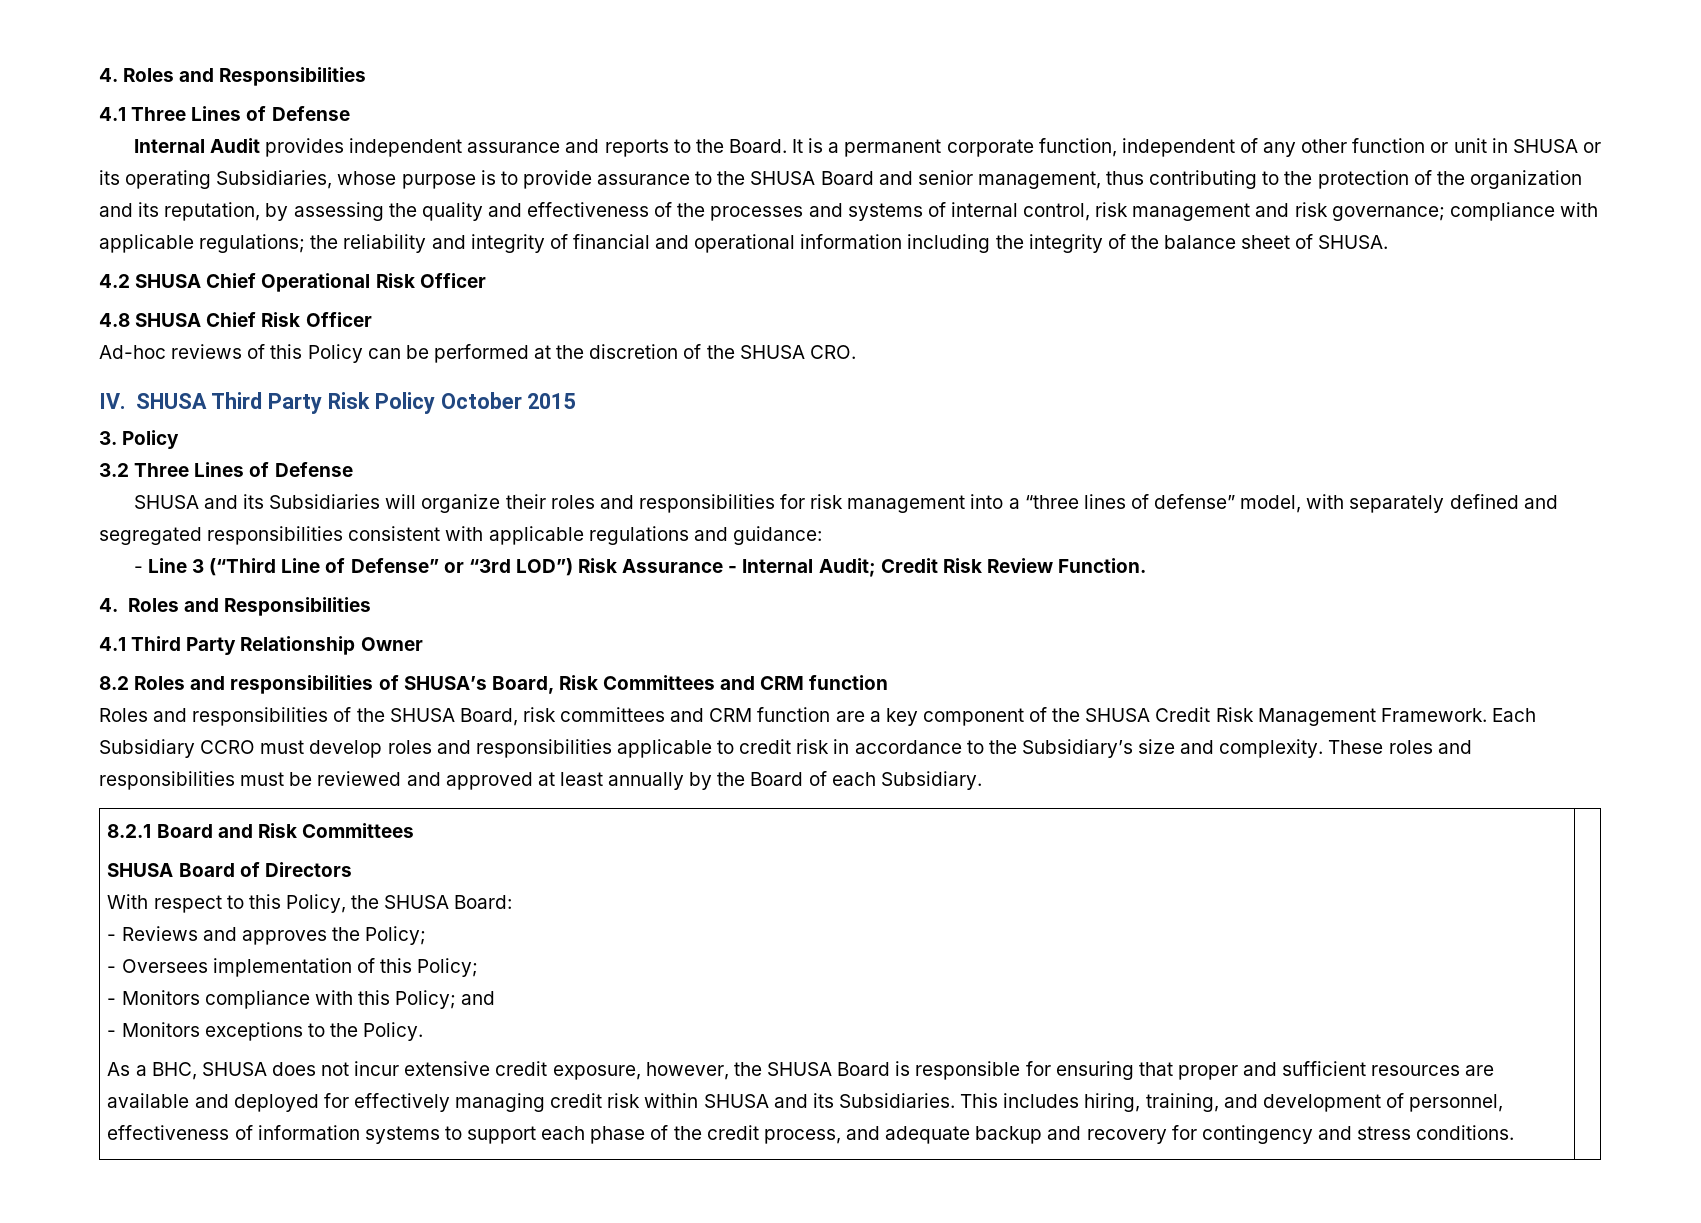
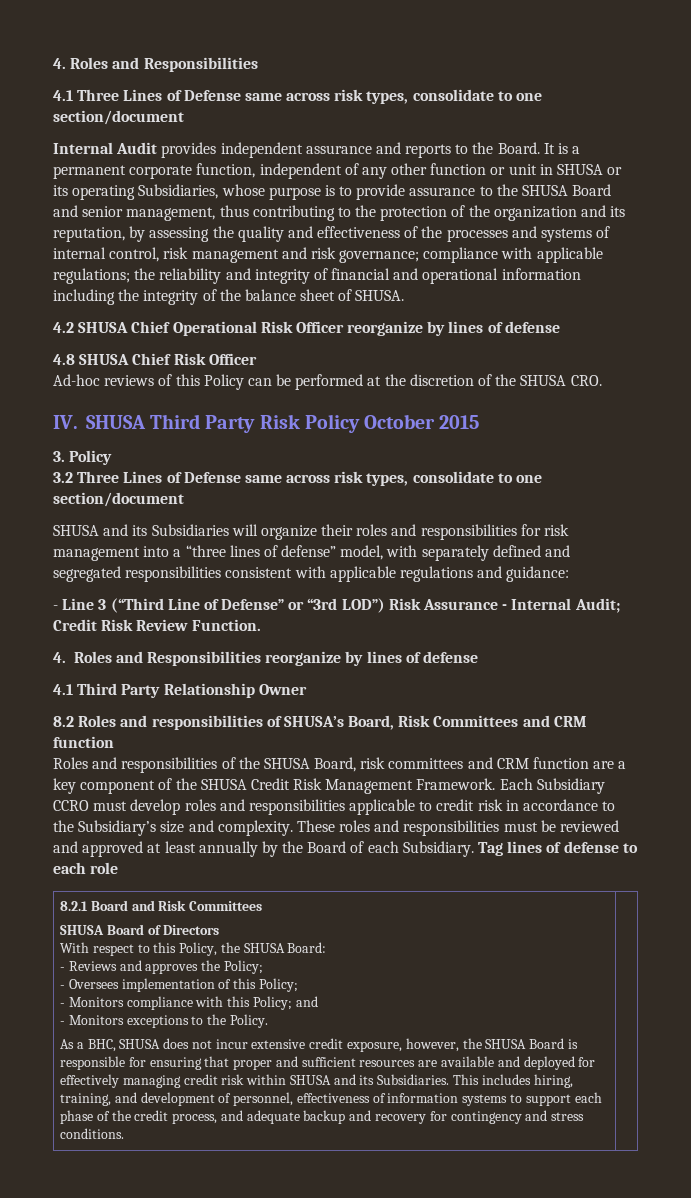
- 4.1 Three Lines of Defense
+ 4.1 Three Lines of Defense same across risk types, consolidate to one section/document
- 4.2 SHUSA Chief Operational Risk Officer
+ 4.2 SHUSA Chief Operational Risk Officer reorganize by lines of defense
- 3.2 Three Lines of Defense
+ 3.2 Three Lines of Defense same across risk types, consolidate to one section/document
  - Line 3 (“Third Line of Defense” or “3rd LOD”) Risk Assurance - Internal Audit; Credit Risk Review Function.
- 4. Roles and Responsibilities
+ 4. Roles and Responsibilities reorganize by lines of defense
+ Tag lines of defense to each role

